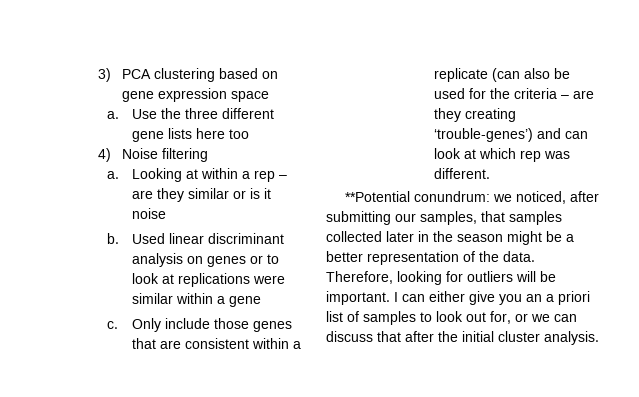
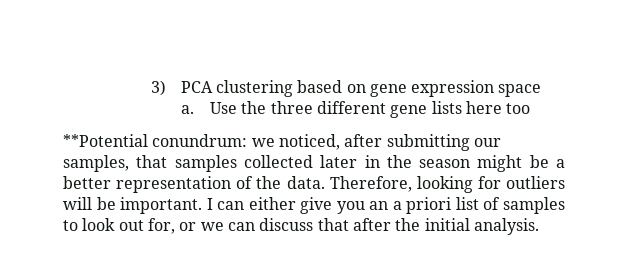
- 4) Noise filtering
- a. Looking at within a rep – are they similar or is it noise
- b. Used linear discriminant analysis on genes or to look at replications were similar within a gene
- c. Only include those genes that are consistent within a replicate (can also be used for the criteria – are they creating ‘trouble-genes’) and can look at which rep was different.
- I can either give you an a priori list of samples to look out for, or we can discuss that after the initial cluster analysis.
+ I can either give you an a priori list of samples to look out for, or we can discuss that after the initial analysis.

